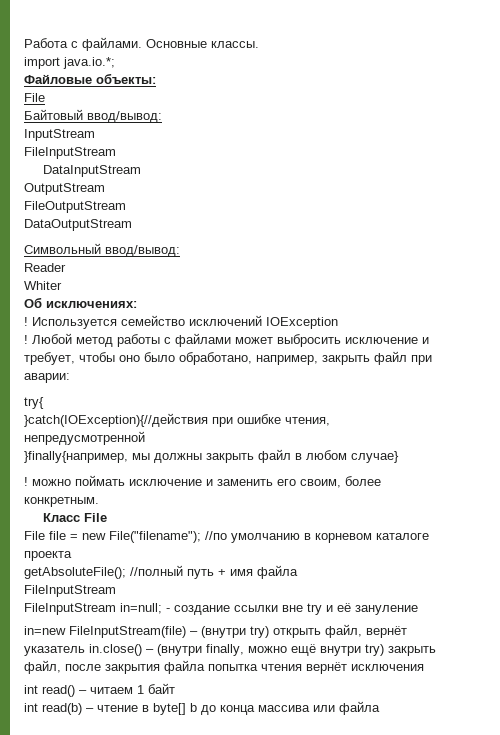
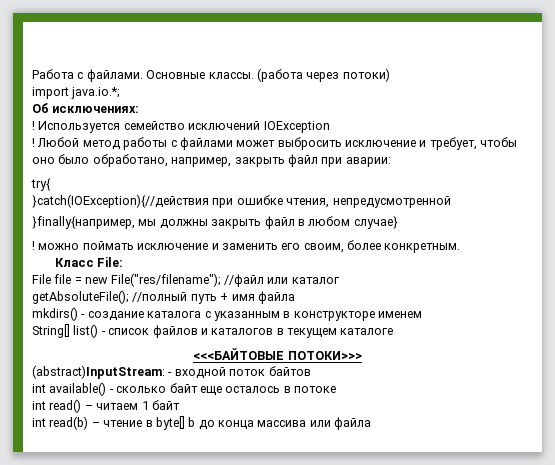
+ (работа через потоки)
- Файловые объекты:
- File
- Байтовый ввод/вывод:
- InputStream
- FileInputStream
- DataInputStream
- OutputStream
- FileOutputStream
- DataOutputStream
- Символьный ввод/вывод:
- Reader
- Whiter
- Класс File
+ Класс File:
- File file = new File("filename"); //по умолчанию в корневом каталоге проекта
+ File file = new File("res/filename"); //файл или каталог
  getAbsoluteFile(); //полный путь + имя файла
- FileInputStream
- FileInputStream in=null; - создание ссылки вне try и её зануление
- in=new FileInputStream(file) – (внутри try) открыть файл, вернёт указатель in.close() – (внутри finally, можно ещё внутри try) закрыть файл, после закрытия файла попытка чтения вернёт исключения
+ mkdirs() - создание каталога с указанным в конструкторе именем
+ String[] list() - список файлов и каталогов в текущем каталоге
+ <<<БАЙТОВЫЕ ПОТОКИ>>>
+ (abstract)InputStream: - входной поток байтов
+ int available() - сколько байт еще осталось в потоке

